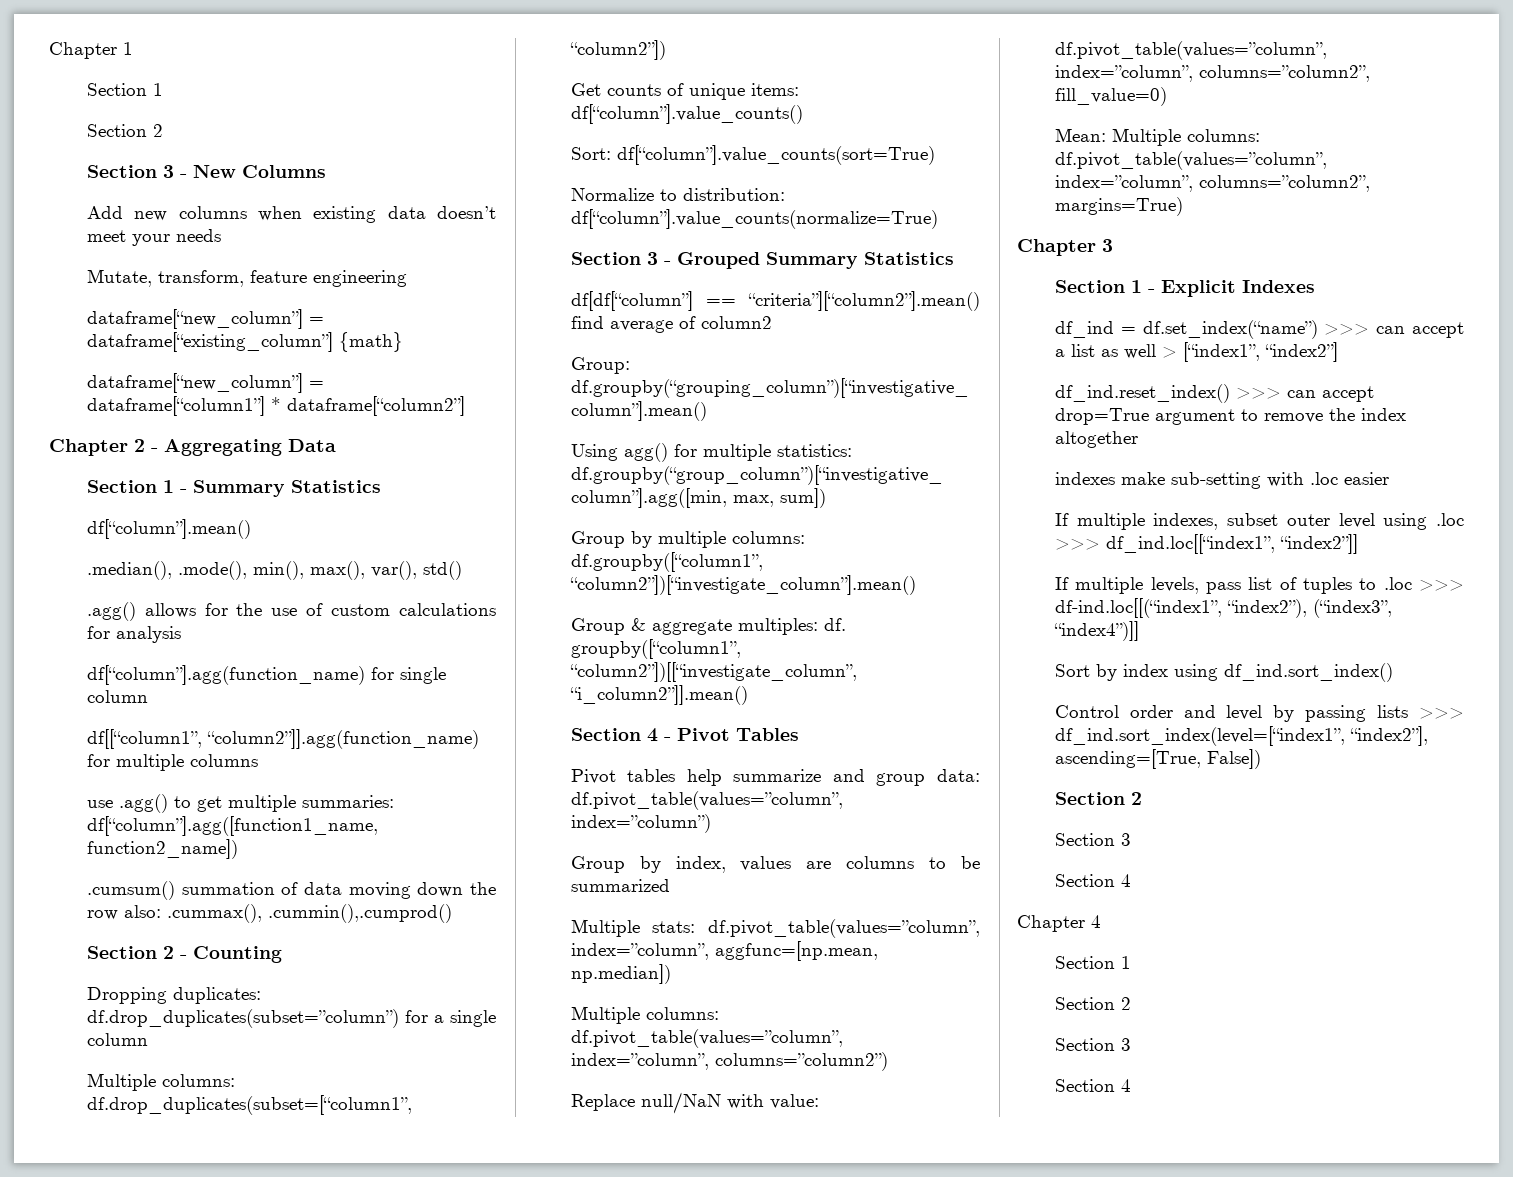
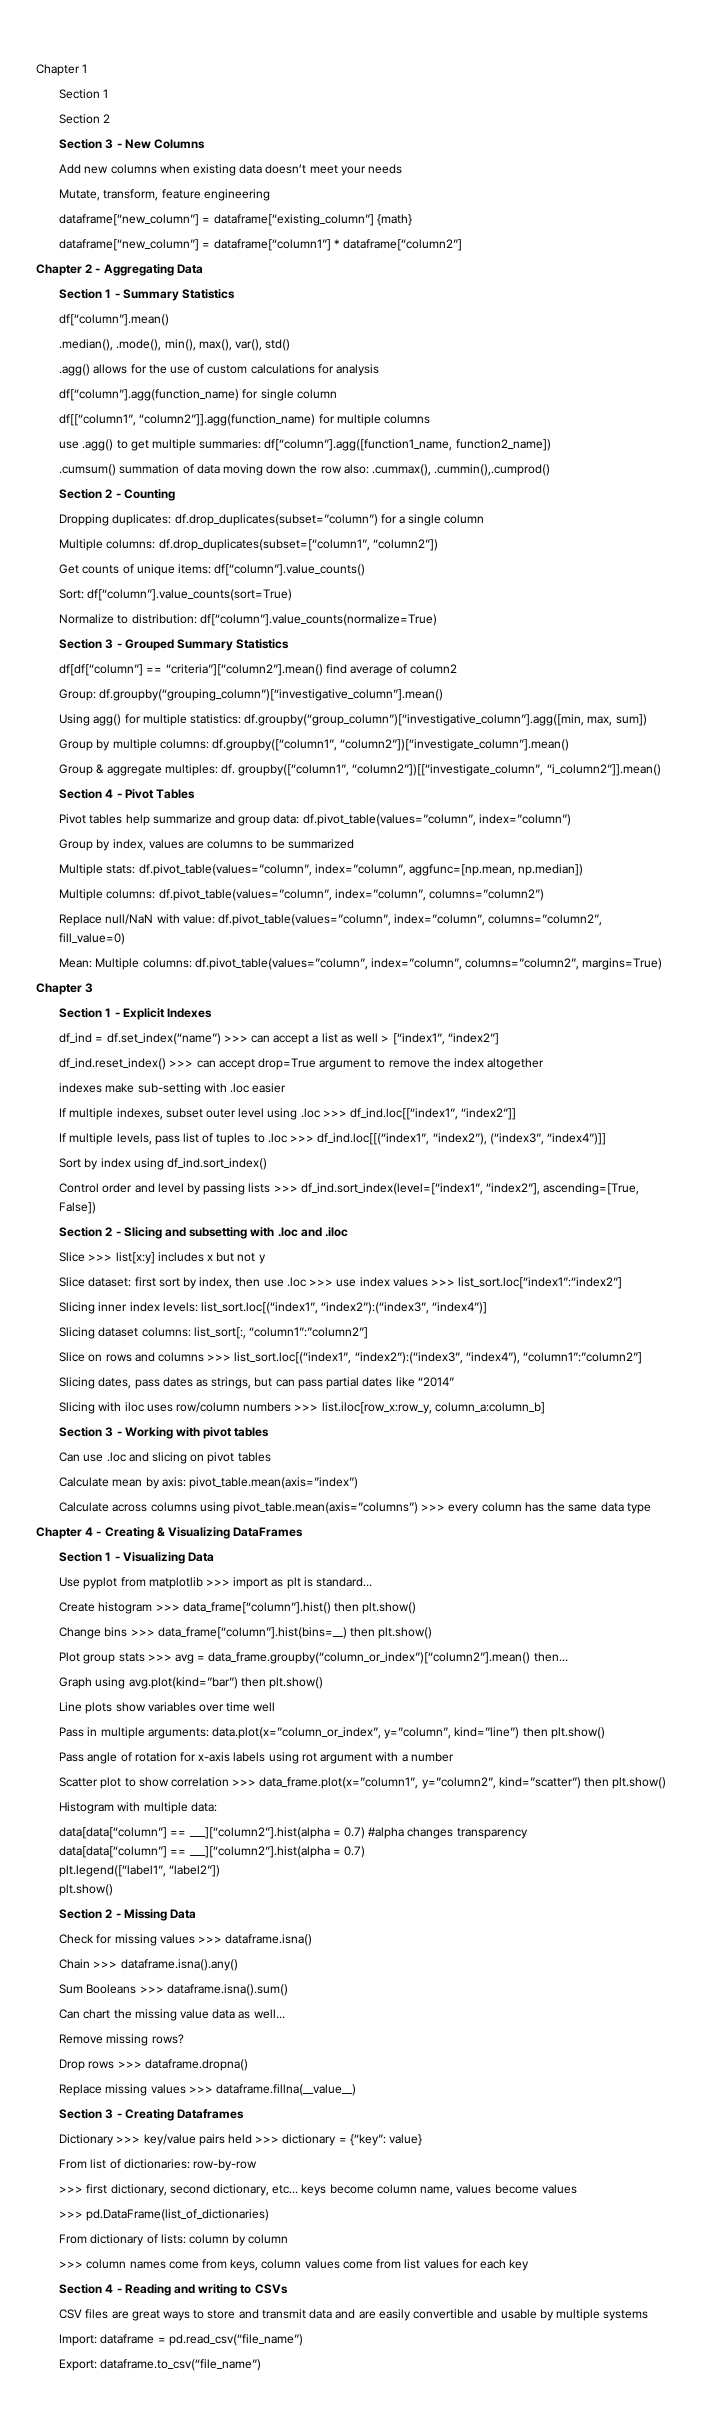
- If multiple levels, pass list of tuples to .loc >>> df-ind.loc[[(“index1”, “index2”), (“index3”, “index4”)]]
+ If multiple levels, pass list of tuples to .loc >>> df_ind.loc[[(“index1”, “index2”), (“index3”, “index4”)]]
  Control order and level by passing lists >>> df_ind.sort_index(level=[“index1”, “index2”], ascending=[True, False])
- Section 2
- Section 3
- Section 4
- Chapter 4
- Section 1
- Section 2
- Section 3
- Section 4
+ Section 2 - Slicing and subsetting with .loc and .iloc
+ Slice >>> list[x:y] includes x but not y
+ Slice dataset: first sort by index, then use .loc >>> use index values >>> list_sort.loc[“index1”:“index2”]
+ Slicing inner index levels: list_sort.loc[(“index1”, “index2”):(“index3”, “index4”)]
+ Slicing dataset columns: list_sort[:, “column1”:”column2”]
+ Slice on rows and columns >>> list_sort.loc[(“index1”, “index2”):(“index3”, “index4”), “column1”:”column2”]
+ Slicing dates, pass dates as strings, but can pass partial dates like “2014”
+ Slicing with iloc uses row/column numbers >>> list.iloc[row_x:row_y, column_a:column_b]
+ Section 3 - Working with pivot tables
+ Can use .loc and slicing on pivot tables
+ Calculate mean by axis: pivot_table.mean(axis=”index”)
+ Calculate across columns using pivot_table.mean(axis=”columns”) >>> every column has the same data type
+ Chapter 4 - Creating & Visualizing DataFrames
+ Section 1 - Visualizing Data
+ Use pyplot from matplotlib >>> import as plt is standard…
+ Create histogram >>> data_frame[“column”].hist() then plt.show()
+ Change bins >>> data_frame[“column”].hist(bins=__) then plt.show()
+ Plot group stats >>> avg = data_frame.groupby(“column_or_index”)[“column2”].mean() then…
+ Graph using avg.plot(kind=”bar”) then plt.show()
+ Line plots show variables over time well
+ Pass in multiple arguments: data.plot(x=”column_or_index”, y=”column”, kind=”line”) then plt.show()
+ Pass angle of rotation for x-axis labels using rot argument with a number
+ Scatter plot to show correlation >>> data_frame.plot(x=”column1”, y=”column2”, kind=”scatter”) then plt.show()
+ Histogram with multiple data:
+ data[data[“column”] == ___][“column2”].hist(alpha = 0.7) #alpha changes transparency
+ data[data[“column”] == ___][“column2”].hist(alpha = 0.7)
+ plt.legend([“label1”, “label2”])
+ plt.show()
+ Section 2 - Missing Data
+ Check for missing values >>> dataframe.isna()
+ Chain >>> dataframe.isna().any()
+ Sum Booleans >>> dataframe.isna().sum()
+ Can chart the missing value data as well…
+ Remove missing rows?
+ Drop rows >>> dataframe.dropna()
+ Replace missing values >>> dataframe.fillna(__value__)
+ Section 3 - Creating Dataframes
+ Dictionary >>> key/value pairs held >>> dictionary = {“key”: value}
+ From list of dictionaries: row-by-row
+ >>> first dictionary, second dictionary, etc… keys become column name, values become values
+ >>> pd.DataFrame(list_of_dictionaries)
+ From dictionary of lists: column by column
+ >>> column names come from keys, column values come from list values for each key
+ Section 4 - Reading and writing to CSVs
+ CSV files are great ways to store and transmit data and are easily convertible and usable by multiple systems
+ Import: dataframe = pd.read_csv(“file_name”)
+ Export: dataframe.to_csv(“file_name”)

